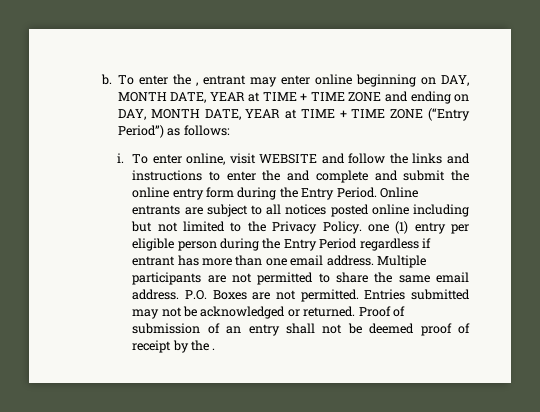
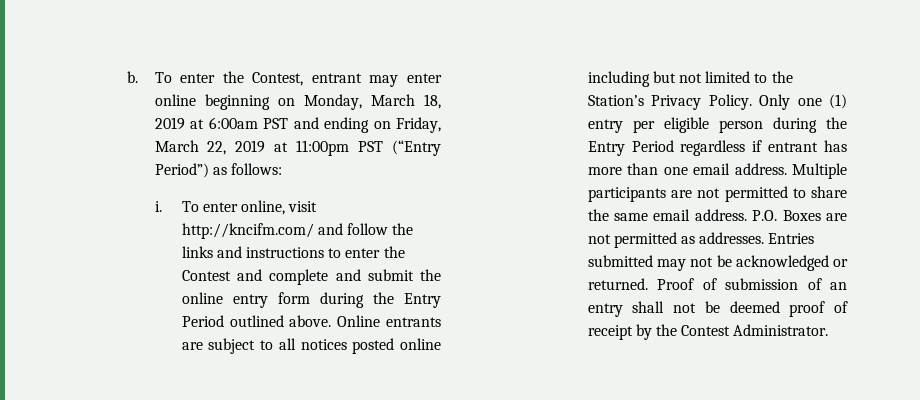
- To enter the , entrant may enter online beginning on DAY, MONTH DATE, YEAR at TIME + TIME ZONE and ending on DAY, MONTH DATE, YEAR at TIME + TIME ZONE (“Entry Period”) as follows:
+ To enter the Contest, entrant may enter online beginning on Monday, March 18, 2019 at 6:00am PST and ending on Friday, March 22, 2019 at 11:00pm PST (“Entry Period”) as follows:
- To enter online, visit WEBSITE and follow the links and instructions to enter the and complete and submit the online entry form during the Entry Period.
+ To enter online, visit http://kncifm.com/ and follow the links and instructions to enter the Contest and complete and submit the online entry form during the Entry Period outlined above.
- Online entrants are subject to all notices posted online including but not limited to the Privacy Policy. one (1) entry per eligible person during the Entry Period regardless if entrant has more than one email address.
+ Online entrants are subject to all notices posted online including but not limited to the Station’s Privacy Policy. Only one (1) entry per eligible person during the Entry Period regardless if entrant has more than one email address.
- P.O. Boxes are not permitted.
+ P.O. Boxes are not permitted as addresses.
- Proof of submission of an entry shall not be deemed proof of receipt by the .
+ Proof of submission of an entry shall not be deemed proof of receipt by the Contest Administrator.

